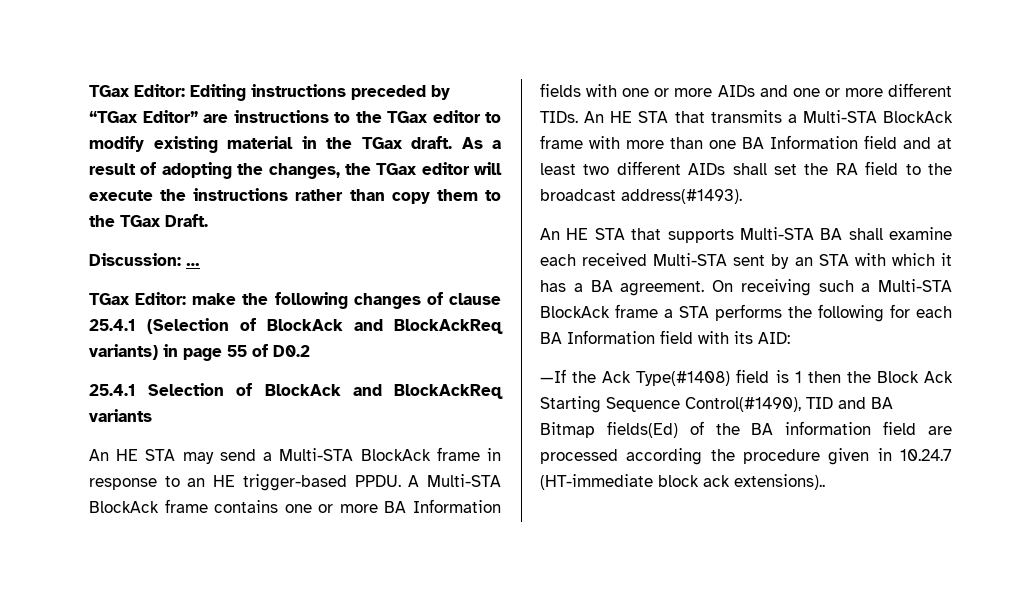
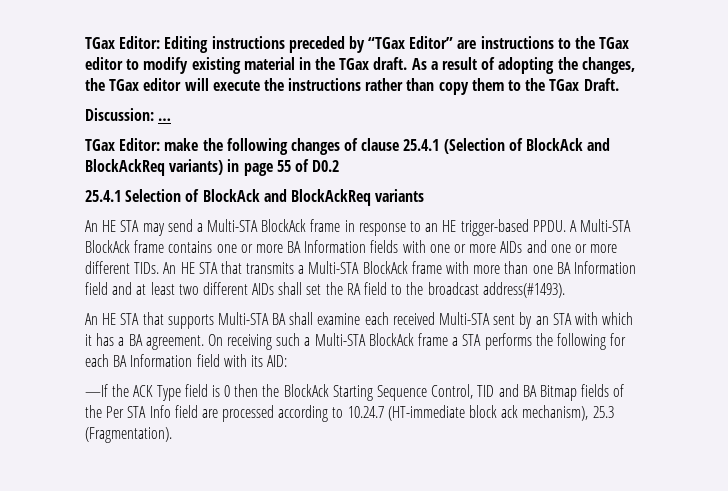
- —If the Ack Type(#1408) field is 1 then the Block Ack Starting Sequence Control(#1490), TID and BA Bitmap fields(Ed) of the BA information field are processed according the procedure given in 10.24.7 (HT-immediate block ack extensions)..
+ —If the ACK Type field is 0 then the BlockAck Starting Sequence Control, TID and BA Bitmap fields of the Per STA Info field are processed according to 10.24.7 (HT-immediate block ack mechanism), 25.3 (Fragmentation).

